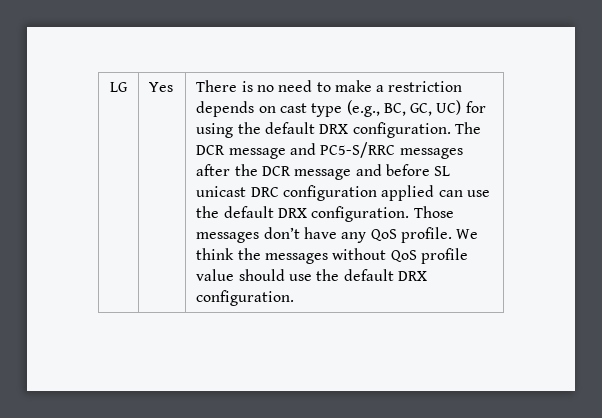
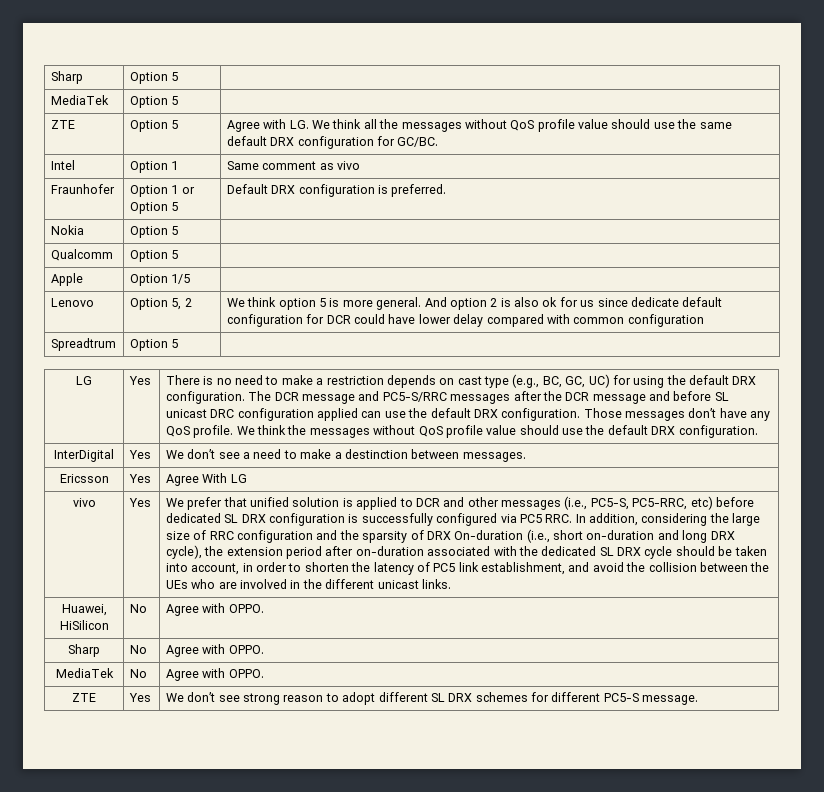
+ Sharp | Option 5 |
+ MediaTek | Option 5 |
+ ZTE | Option 5 | Agree with LG. We think all the messages without QoS profile value should use the same default DRX configuration for GC/BC.
+ Intel | Option 1 | Same comment as vivo
+ Fraunhofer | Option 1 or Option 5 | Default DRX configuration is preferred.
+ Nokia | Option 5 |
+ Qualcomm | Option 5 |
+ Apple | Option 1/5 |
+ Lenovo | Option 5, 2 | We think option 5 is more general. And option 2 is also ok for us since dedicate default configuration for DCR could have lower delay compared with common configuration
+ Spreadtrum | Option 5 |
+ InterDigital | Yes | We don’t see a need to make a destinction between messages.
+ Ericsson | Yes | Agree With LG
+ vivo | Yes | We prefer that unified solution is applied to DCR and other messages (i.e., PC5-S, PC5-RRC, etc) before dedicated SL DRX configuration is successfully configured via PC5 RRC. In addition, considering the large size of RRC configuration and the sparsity of DRX On-duration (i.e., short on-duration and long DRX cycle), the extension period after on-duration associated with the dedicated SL DRX cycle should be taken into account, in order to shorten the latency of PC5 link establishment, and avoid the collision between the UEs who are involved in the different unicast links.
+ Huawei, HiSilicon | No | Agree with OPPO.
+ Sharp | No | Agree with OPPO.
+ MediaTek | No | Agree with OPPO.
+ ZTE | Yes | We don’t see strong reason to adopt different SL DRX schemes for different PC5-S message.

